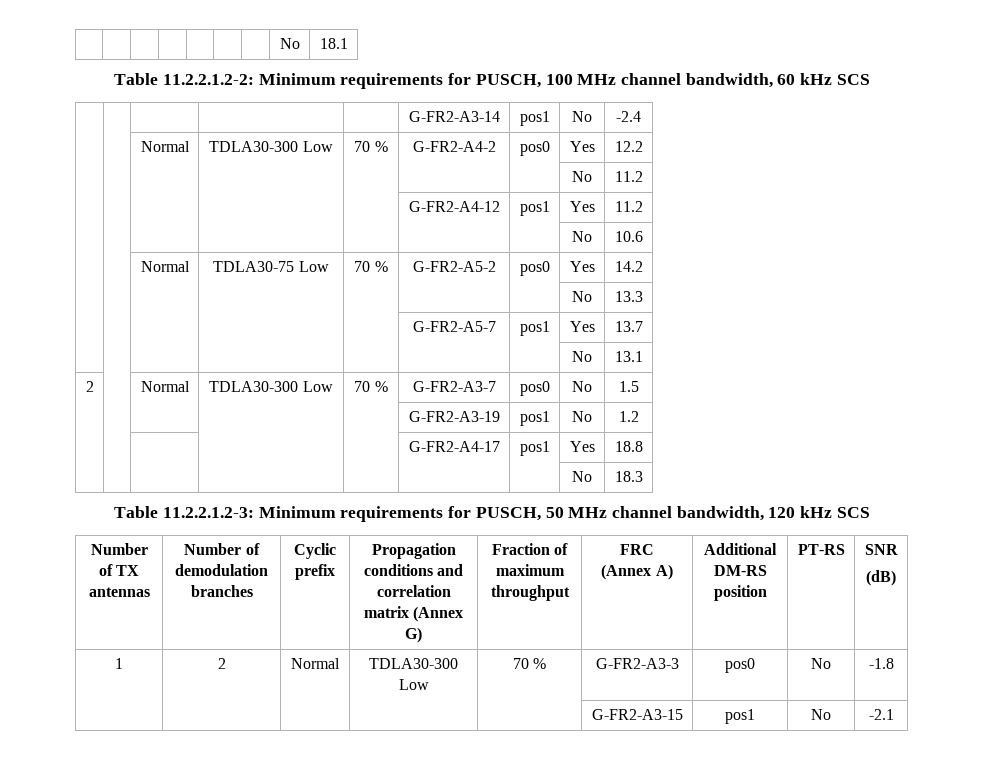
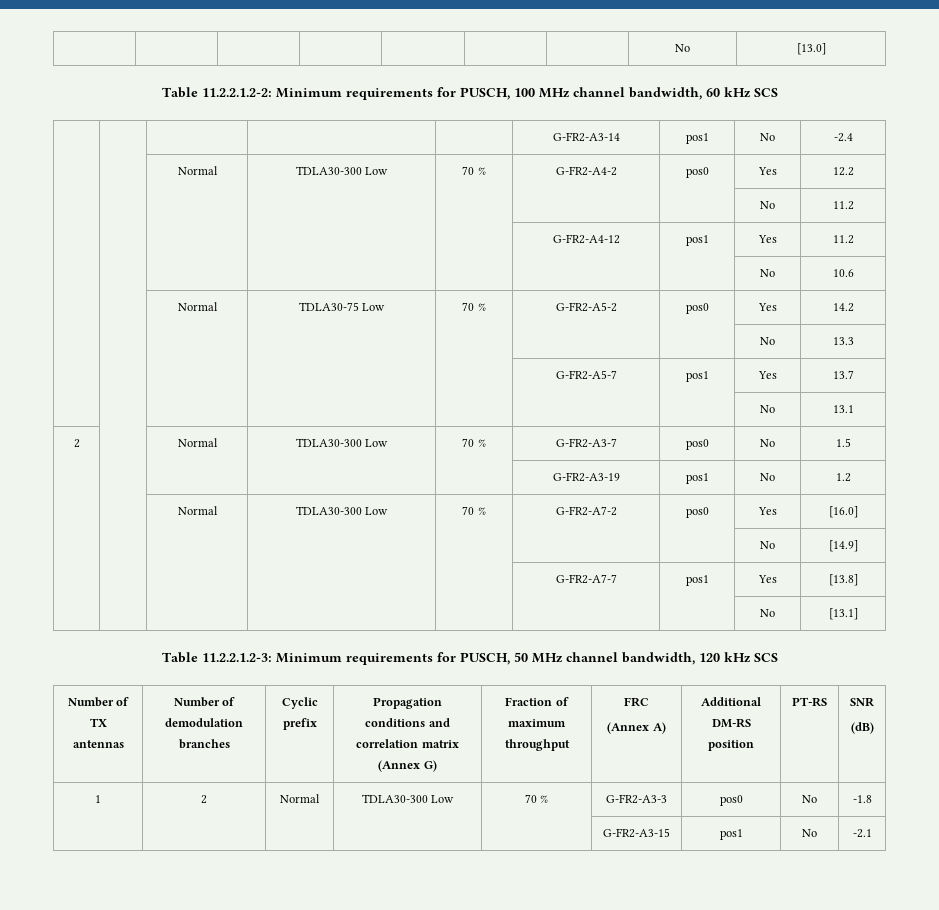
- | | | | | | | No | 18.1
+ | | | | | | | No | [13.0]
- | | | | | G-FR2-A4-17 | pos1 | Yes | 18.8
- | | | | | | | No | 18.3
+ | | Normal | TDLA30-300 Low | 70 % | G-FR2-A7-2 | pos0 | Yes | [16.0]
+ | | | | | | | No | [14.9]
+ | | | | | G-FR2-A7-7 | pos1 | Yes | [13.8]
+ | | | | | | | No | [13.1]

